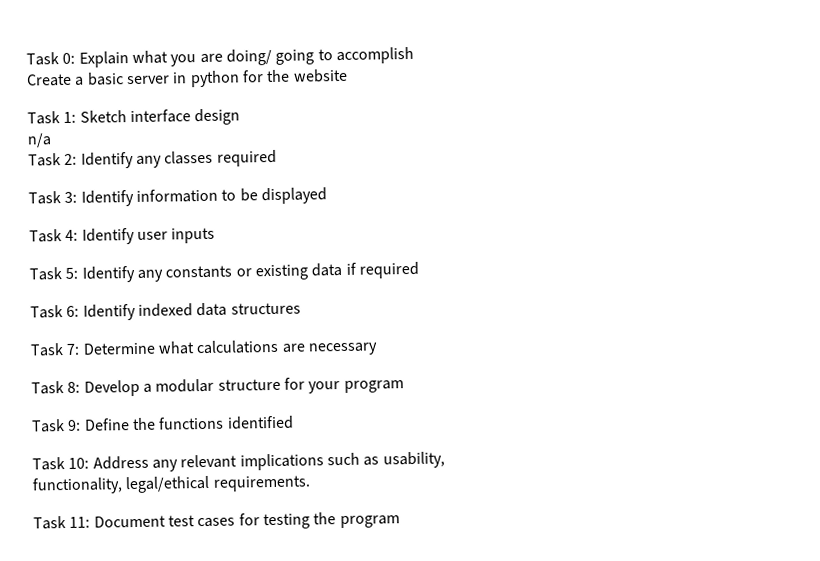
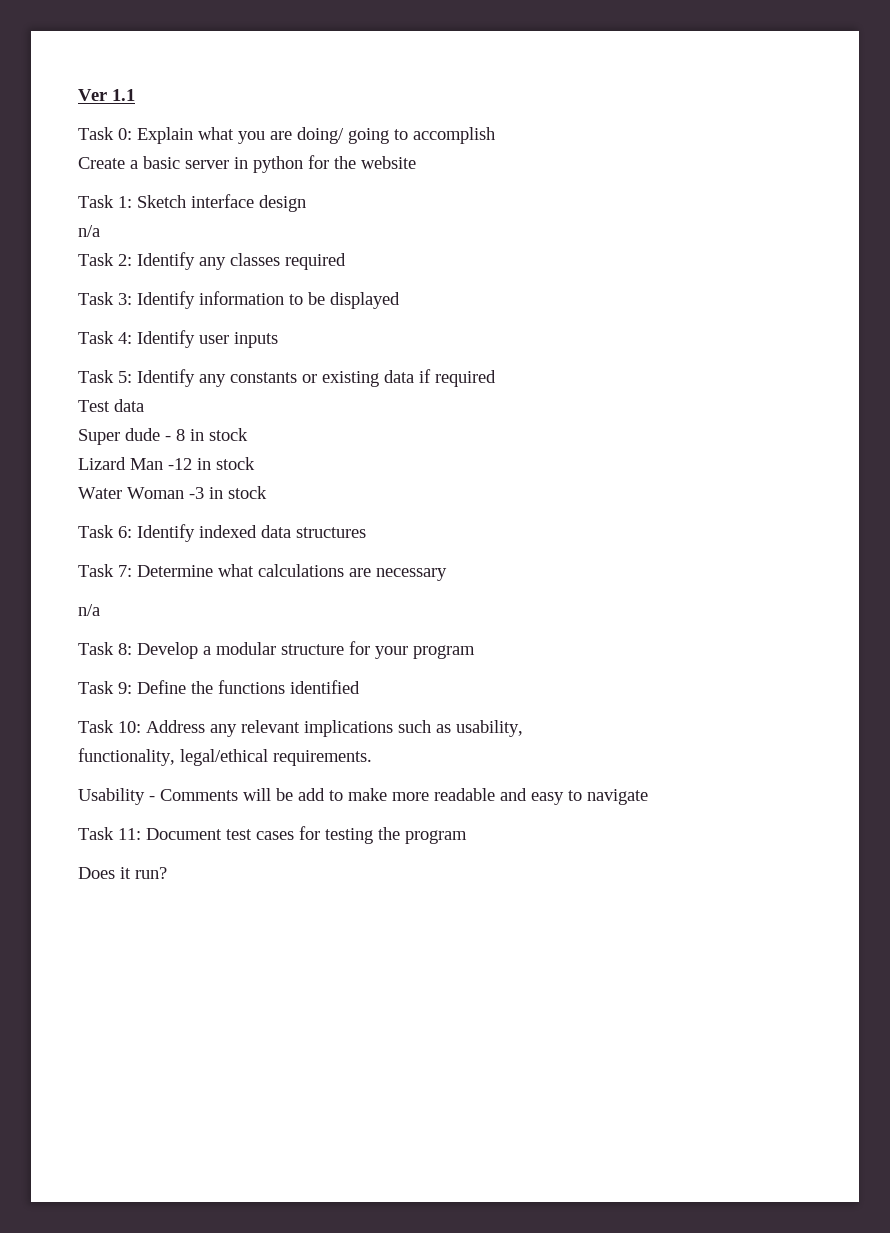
+ Ver 1.1
+ Test data
+ Super dude - 8 in stock
+ Lizard Man -12 in stock
+ Water Woman -3 in stock
  Task 7: Determine what calculations are necessary
+ n/a
+ Usability - Comments will be add to make more readable and easy to navigate
+ Does it run?

